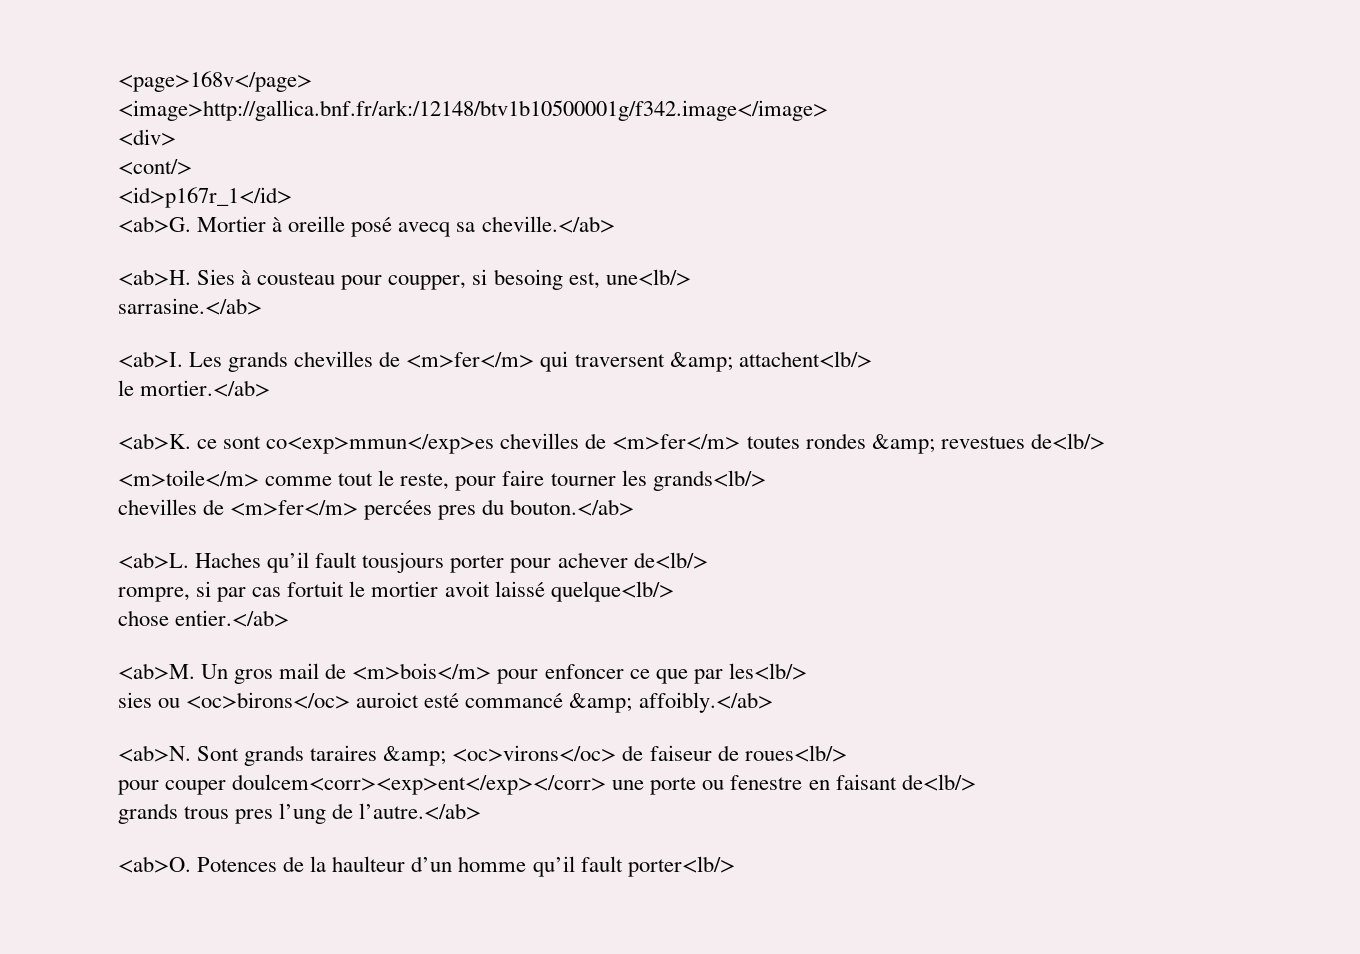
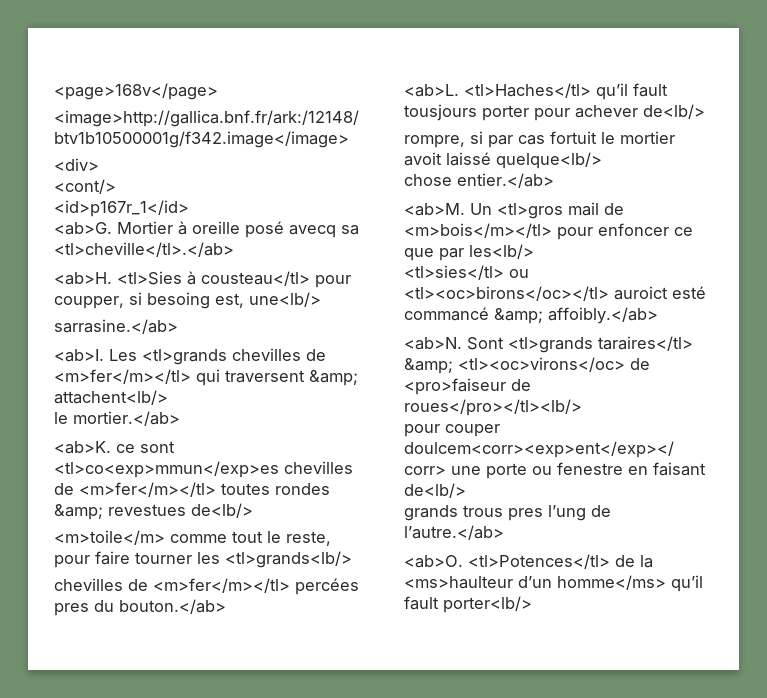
- Mortier à oreille posé avecq sa cheville.</ab>
+ Mortier à oreille posé avecq sa <tl>cheville</tl>.</ab>
- Sies à cousteau pour coupper, si besoing est, une<lb/>
+ <tl>Sies à cousteau</tl> pour coupper, si besoing est, une<lb/>
- Les grands chevilles de <m>fer</m> qui traversent &amp; attachent<lb/>
+ Les <tl>grands chevilles de <m>fer</m></tl> qui traversent &amp; attachent<lb/>
- <ab>K. ce sont co<exp>mmun</exp>es chevilles de <m>fer</m> toutes rondes &amp; revestues de<lb/>
+ <ab>K. ce sont <tl>co<exp>mmun</exp>es chevilles de <m>fer</m></tl> toutes rondes &amp; revestues de<lb/>
- <m>toile</m> comme tout le reste, pour faire tourner les grands<lb/>
- chevilles de <m>fer</m> percées pres du bouton.</ab>
+ <m>toile</m> comme tout le reste, pour faire tourner les <tl>grands<lb/>
+ chevilles de <m>fer</m></tl> percées pres du bouton.</ab>
- Haches qu’il fault tousjours porter pour achever de<lb/>
+ <tl>Haches</tl> qu’il fault tousjours porter pour achever de<lb/>
- Un gros mail de <m>bois</m> pour enfoncer ce que par les<lb/>
+ Un <tl>gros mail de <m>bois</m></tl> pour enfoncer ce que par les<lb/>
- sies ou <oc>birons</oc> auroict esté commancé &amp; affoibly.</ab>
+ <tl>sies</tl> ou <tl><oc>birons</oc></tl> auroict esté commancé &amp; affoibly.</ab>
- Sont grands taraires &amp; <oc>virons</oc> de faiseur de roues<lb/>
+ Sont <tl>grands taraires</tl> &amp; <tl><oc>virons</oc> de <pro>faiseur de roues</pro></tl><lb/>
- Potences de la haulteur d’un homme qu’il fault porter<lb/>
+ <tl>Potences</tl> de la <ms>haulteur d’un homme</ms> qu’il fault porter<lb/>

